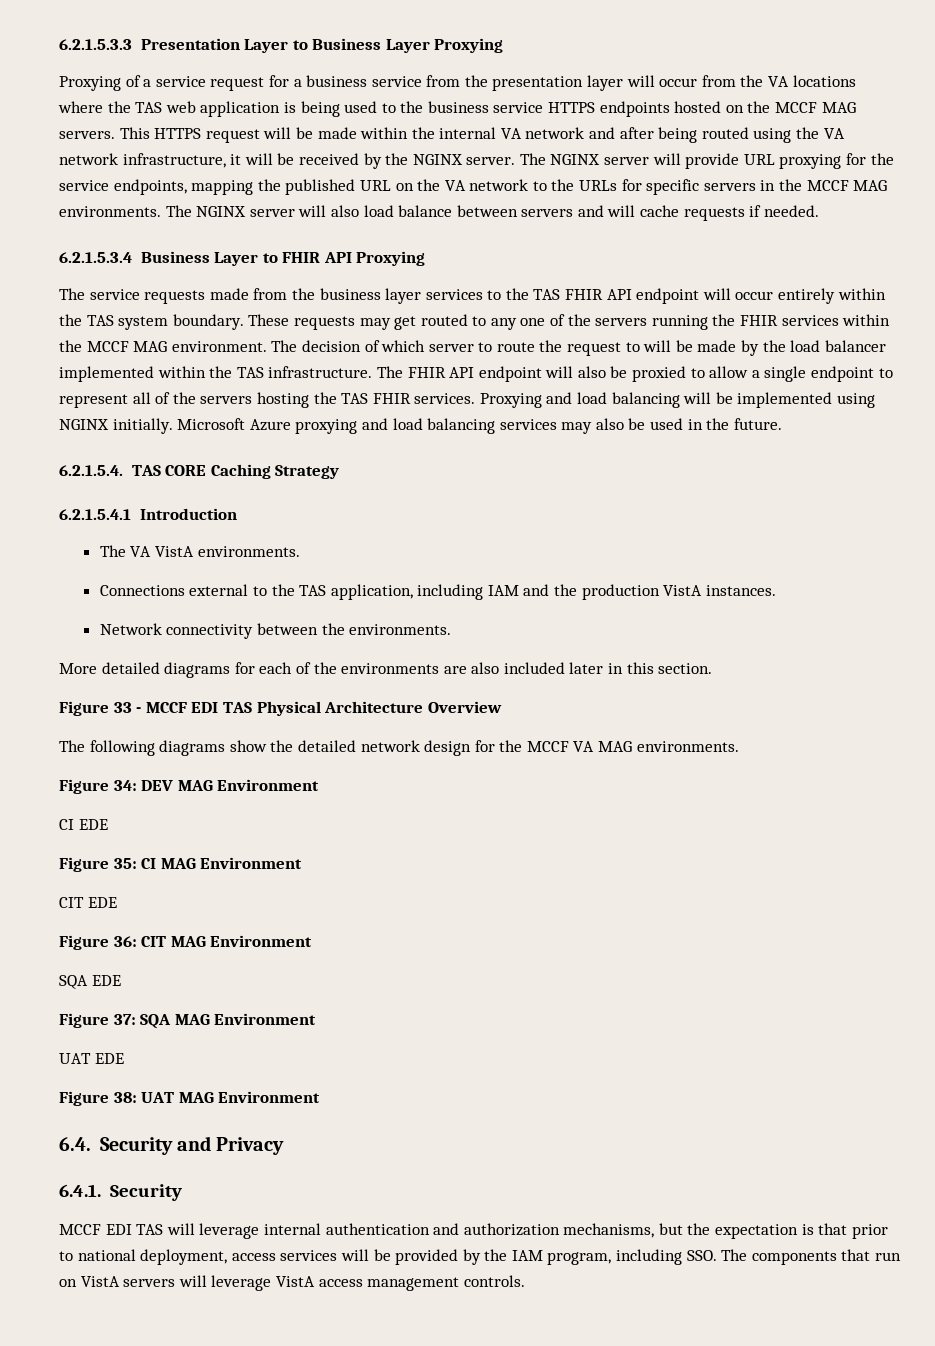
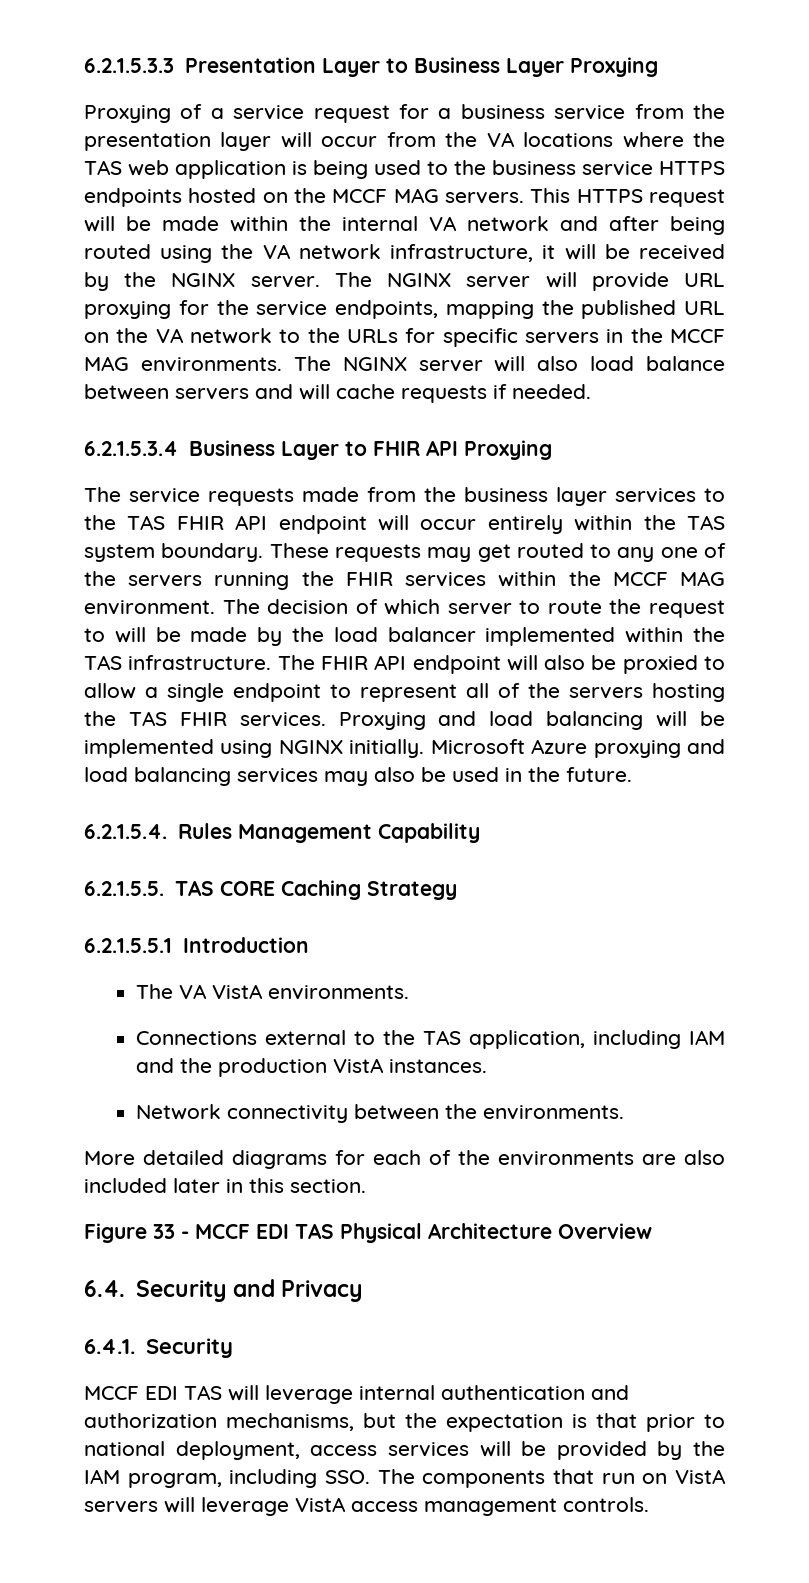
- 6.2.1.5.4. TAS CORE Caching Strategy
+ 6.2.1.5.4. Rules Management Capability
+ 6.2.1.5.5. TAS CORE Caching Strategy
- 6.2.1.5.4.1 Introduction
+ 6.2.1.5.5.1 Introduction
- The following diagrams show the detailed network design for the MCCF VA MAG environments.
- Figure 34: DEV MAG Environment
- CI EDE
- Figure 35: CI MAG Environment
- CIT EDE
- Figure 36: CIT MAG Environment
- SQA EDE
- Figure 37: SQA MAG Environment
- UAT EDE
- Figure 38: UAT MAG Environment

